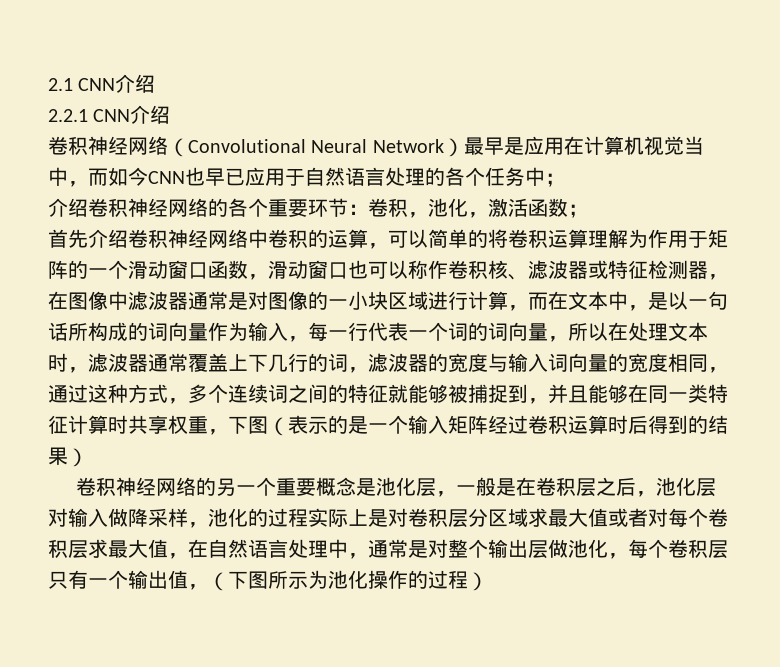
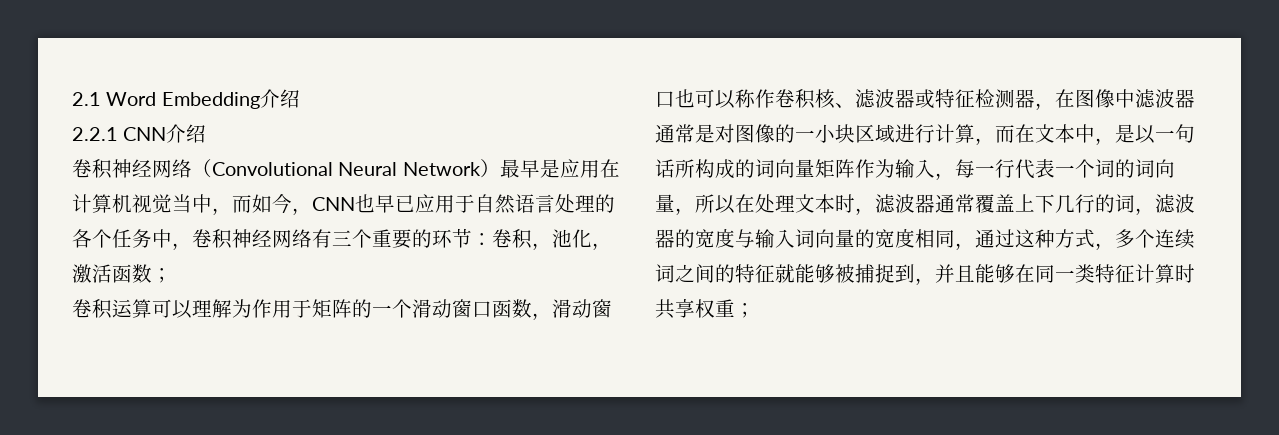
- 2.1 CNN介绍
+ 2.1 Word Embedding介绍
- 卷积神经网络（Convolutional Neural Network）最早是应用在计算机视觉当中，而如今CNN也早已应用于自然语言处理的各个任务中；
- 介绍卷积神经网络的各个重要环节：卷积，池化，激活函数；
+ 卷积神经网络（Convolutional Neural Network）最早是应用在计算机视觉当中，而如今，CNN也早已应用于自然语言处理的各个任务中，卷积神经网络有三个重要的环节：卷积，池化，激活函数；
- 首先介绍卷积神经网络中卷积的运算，可以简单的将卷积运算理解为作用于矩阵的一个滑动窗口函数，滑动窗口也可以称作卷积核、滤波器或特征检测器，在图像中滤波器通常是对图像的一小块区域进行计算，而在文本中，是以一句话所构成的词向量作为输入，每一行代表一个词的词向量，所以在处理文本时，滤波器通常覆盖上下几行的词，滤波器的宽度与输入词向量的宽度相同，通过这种方式，多个连续词之间的特征就能够被捕捉到，并且能够在同一类特征计算时共享权重，下图（表示的是一个输入矩阵经过卷积运算时后得到的结果）
- 卷积神经网络的另一个重要概念是池化层，一般是在卷积层之后，池化层对输入做降采样，池化的过程实际上是对卷积层分区域求最大值或者对每个卷积层求最大值，在自然语言处理中，通常是对整个输出层做池化，每个卷积层只有一个输出值，（下图所示为池化操作的过程）
+ 卷积运算可以理解为作用于矩阵的一个滑动窗口函数，滑动窗口也可以称作卷积核、滤波器或特征检测器，在图像中滤波器通常是对图像的一小块区域进行计算，而在文本中，是以一句话所构成的词向量矩阵作为输入，每一行代表一个词的词向量，所以在处理文本时，滤波器通常覆盖上下几行的词，滤波器的宽度与输入词向量的宽度相同，通过这种方式，多个连续词之间的特征就能够被捕捉到，并且能够在同一类特征计算时共享权重；

